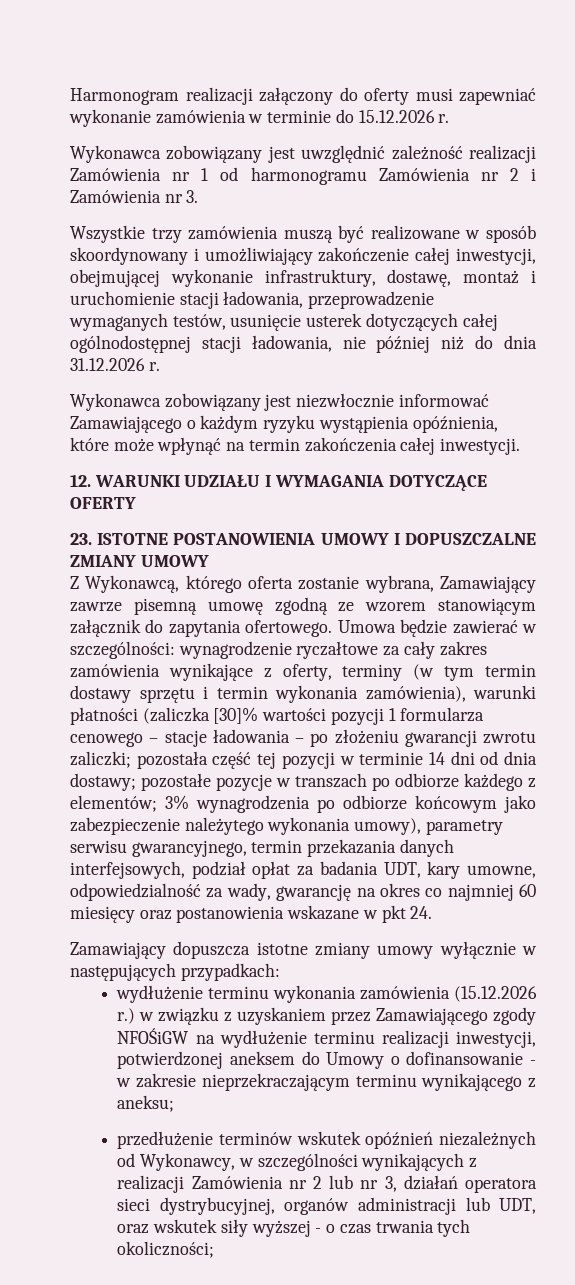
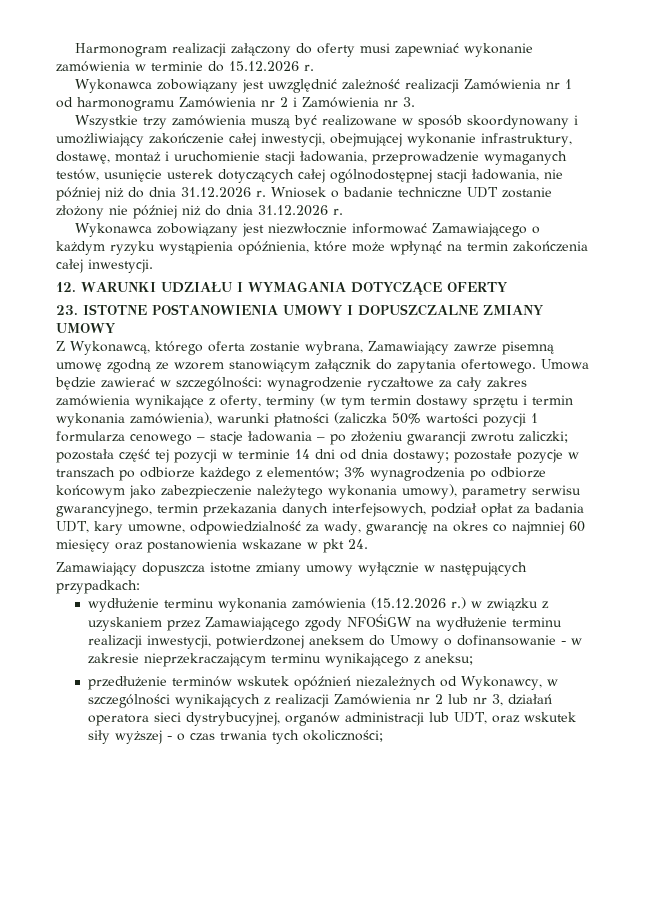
+ Wniosek o badanie techniczne UDT zostanie złożony nie później niż do dnia 31.12.2026 r.
- wynagrodzenie ryczałtowe za cały zakres zamówienia wynikające z oferty, terminy (w tym termin dostawy sprzętu i termin wykonania zamówienia), warunki płatności (zaliczka [30]% wartości pozycji 1 formularza cenowego – stacje ładowania – po złożeniu gwarancji zwrotu zaliczki;
+ wynagrodzenie ryczałtowe za cały zakres zamówienia wynikające z oferty, terminy (w tym termin dostawy sprzętu i termin wykonania zamówienia), warunki płatności (zaliczka 50% wartości pozycji 1 formularza cenowego – stacje ładowania – po złożeniu gwarancji zwrotu zaliczki;

